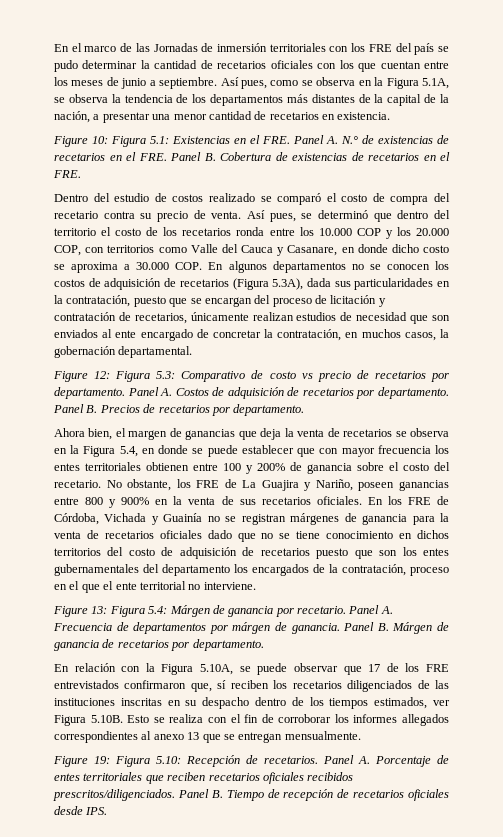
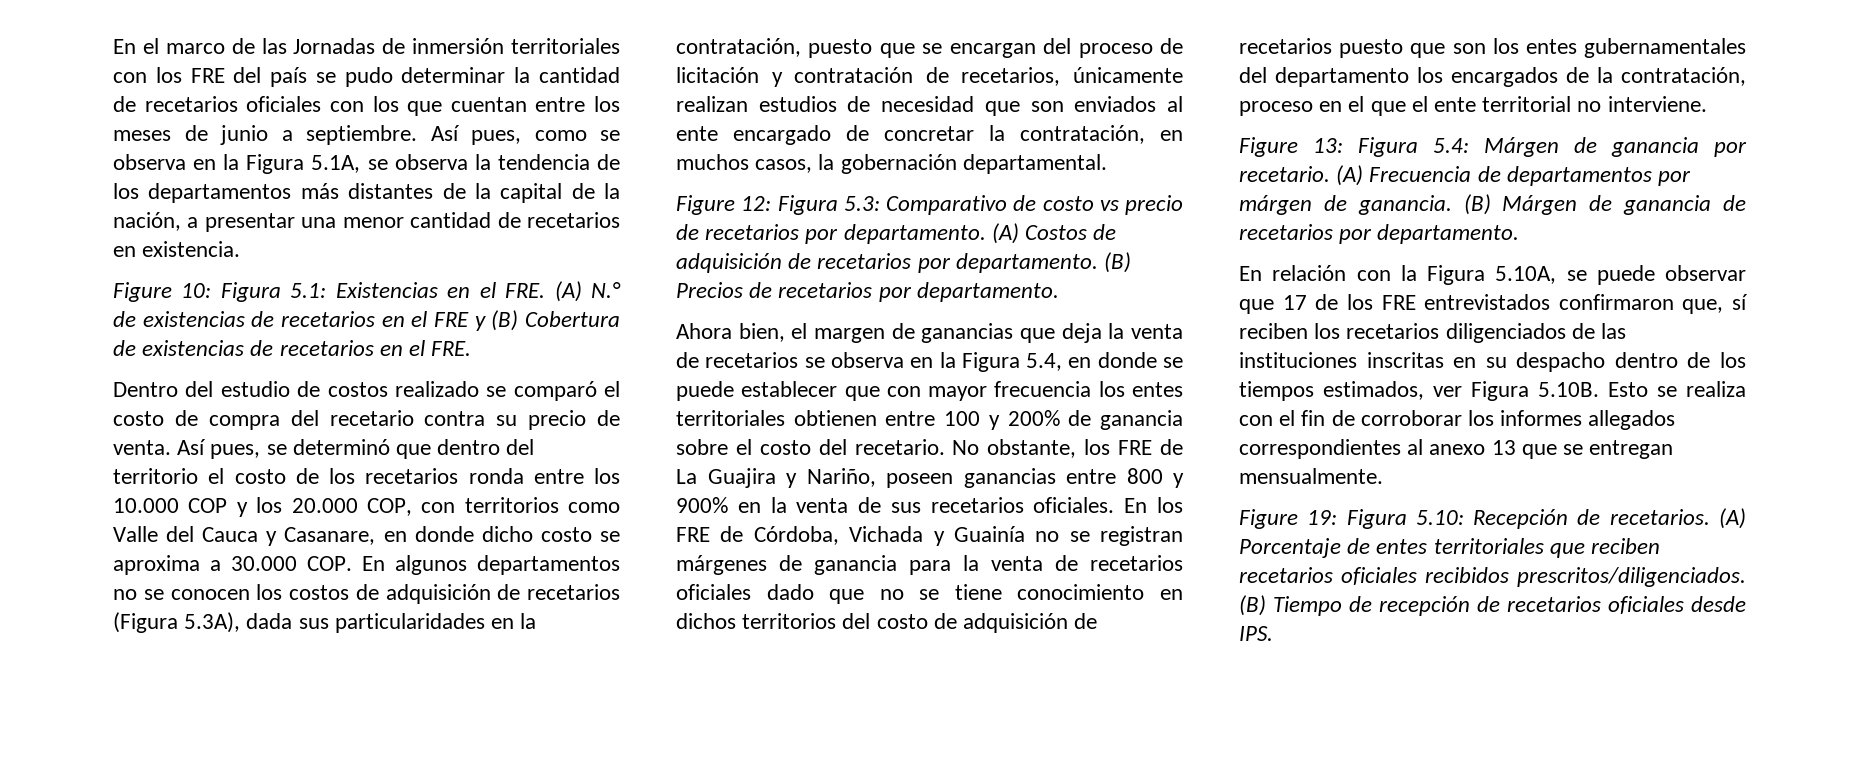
- Figure 10: Figura 5.1: Existencias en el FRE. Panel A. N.° de existencias de recetarios en el FRE. Panel B. Cobertura de existencias de recetarios en el FRE.
+ Figure 10: Figura 5.1: Existencias en el FRE. (A) N.° de existencias de recetarios en el FRE y (B) Cobertura de existencias de recetarios en el FRE.
- Panel A. Costos de adquisición de recetarios por departamento.
+ (A) Costos de adquisición de recetarios por departamento.
- Panel B. Precios de recetarios por departamento.
+ (B) Precios de recetarios por departamento.
- Panel A. Frecuencia de departamentos por márgen de ganancia.
+ (A) Frecuencia de departamentos por márgen de ganancia.
- Panel B. Márgen de ganancia de recetarios por departamento.
+ (B) Márgen de ganancia de recetarios por departamento.
- Panel A. Porcentaje de entes territoriales que reciben recetarios oficiales recibidos prescritos/diligenciados.
+ (A) Porcentaje de entes territoriales que reciben recetarios oficiales recibidos prescritos/diligenciados.
- Panel B. Tiempo de recepción de recetarios oficiales desde IPS.
+ (B) Tiempo de recepción de recetarios oficiales desde IPS.

